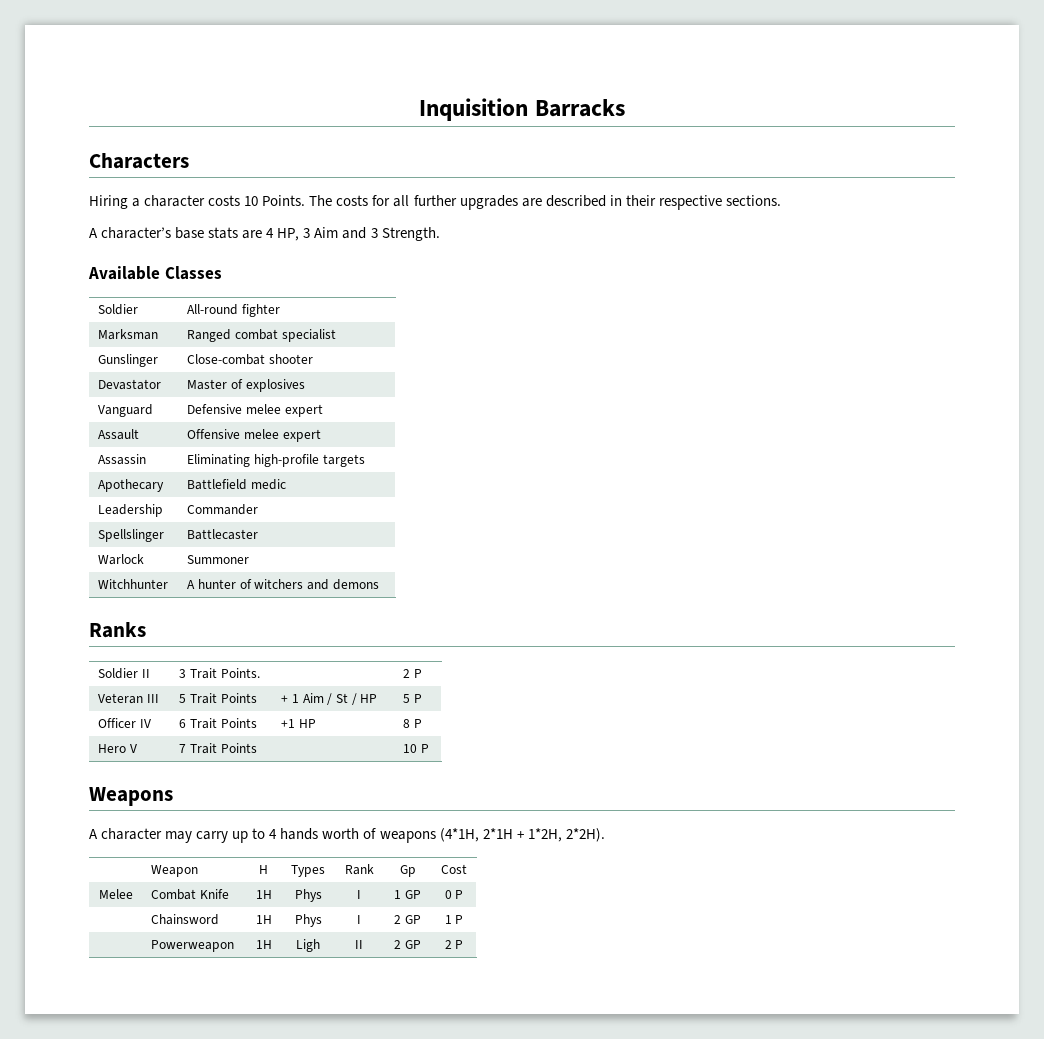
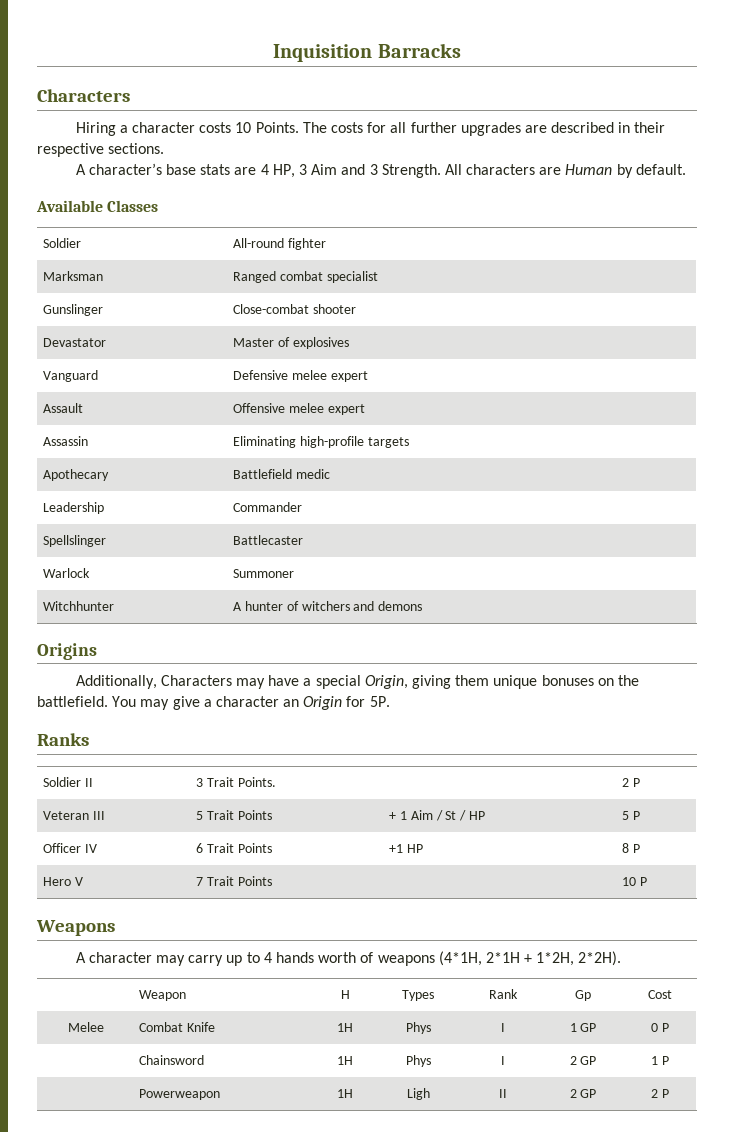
+ All characters are Human by default.
+ Origins
+ Additionally, Characters may have a special Origin, giving them unique bonuses on the battlefield. You may give a character an Origin for 5P.

